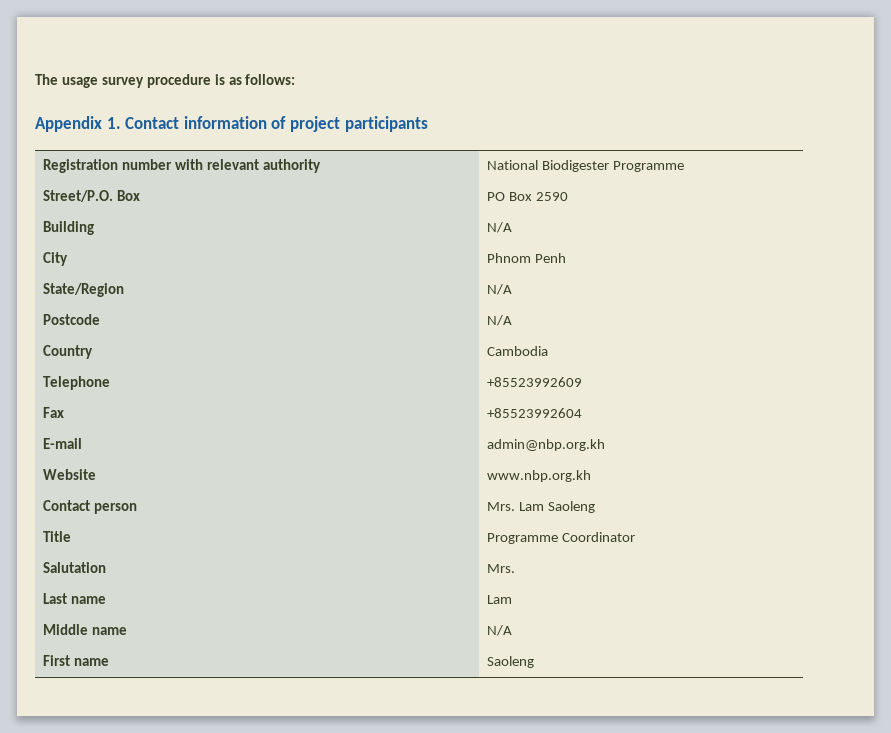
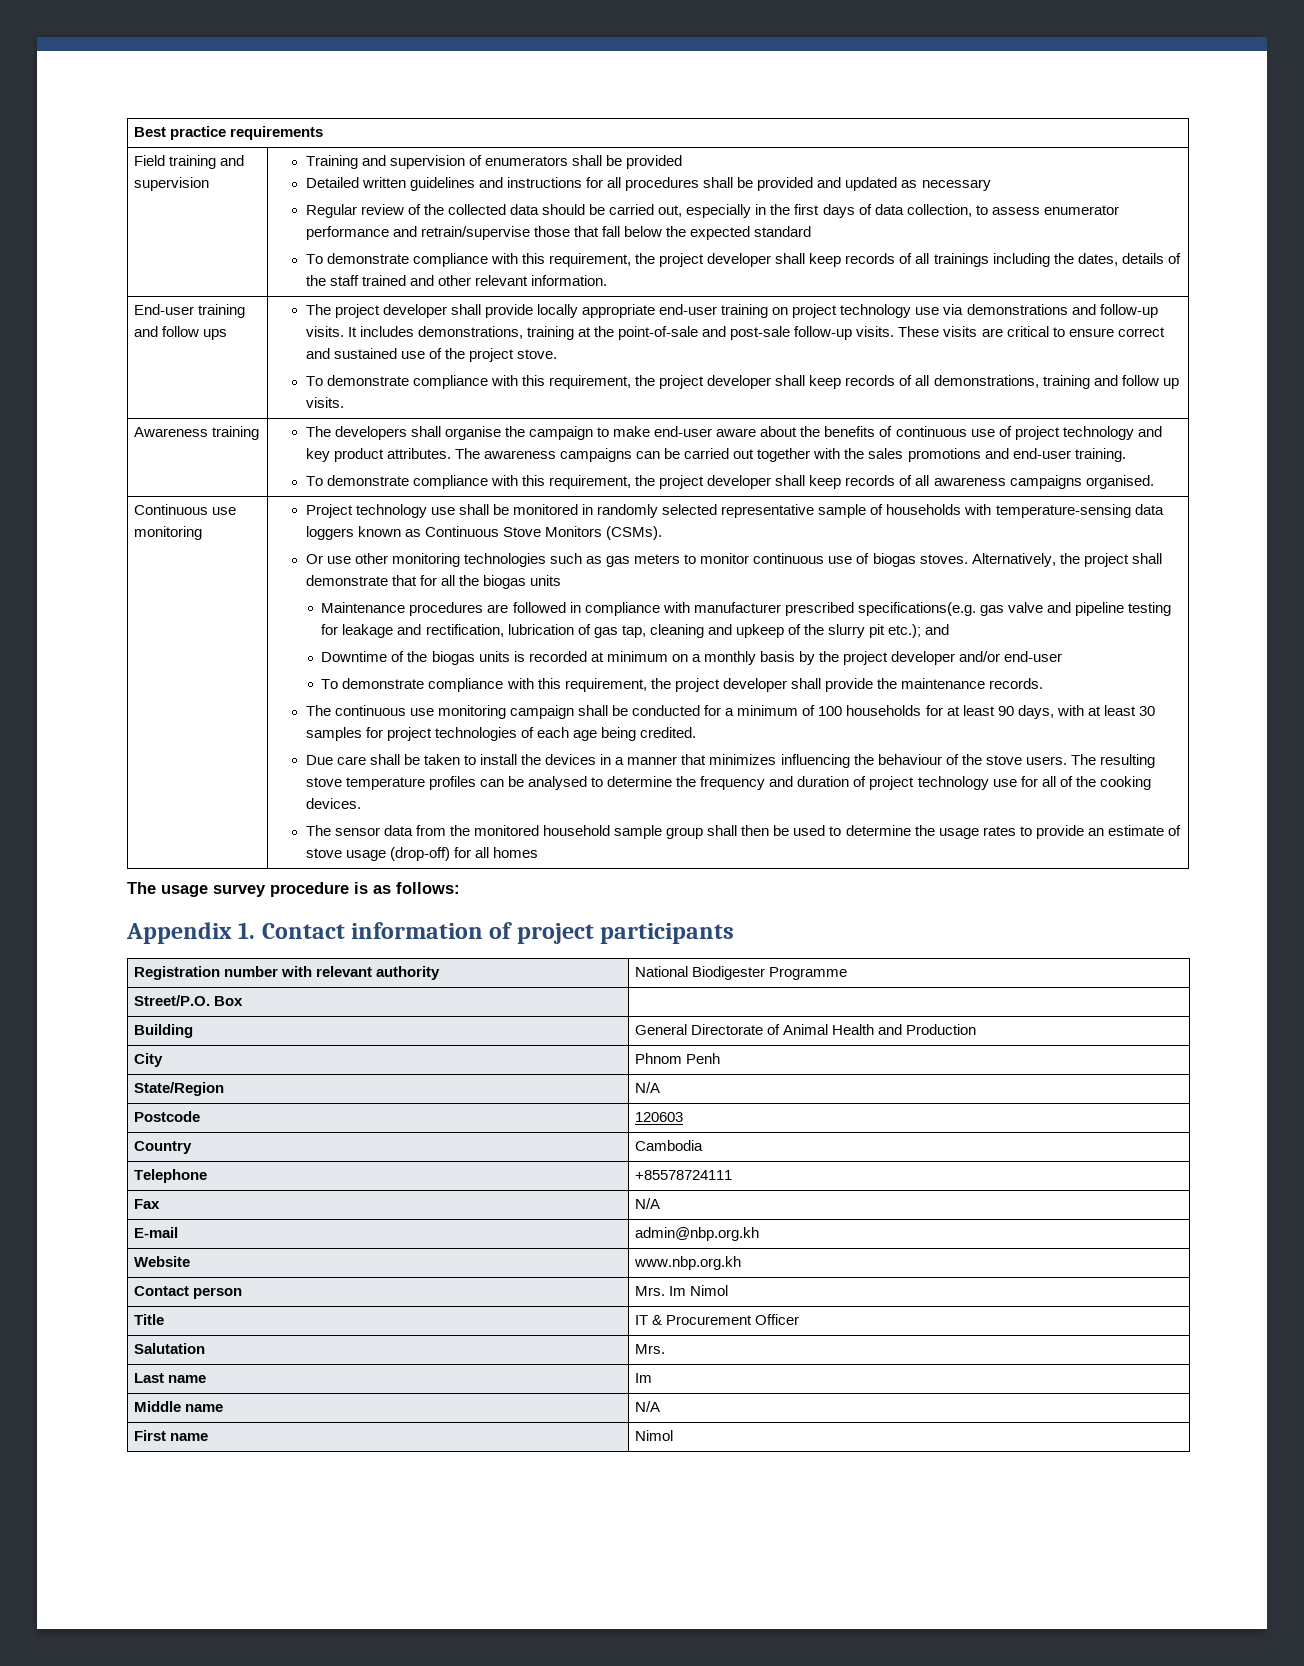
+ Best practice requirements
+ Field training and supervision | Training and supervision of enumerators shall be provided
+ Detailed written guidelines and instructions for all procedures shall be provided and updated as necessary
+ Regular review of the collected data should be carried out, especially in the first days of data collection, to assess enumerator performance and retrain/supervise those that fall below the expected standard
+ To demonstrate compliance with this requirement, the project developer shall keep records of all trainings including the dates, details of the staff trained and other relevant information.
+ End-user training and follow ups | The project developer shall provide locally appropriate end-user training on project technology use via demonstrations and follow-up visits. It includes demonstrations, training at the point-of-sale and post-sale follow-up visits. These visits are critical to ensure correct and sustained use of the project stove.
+ To demonstrate compliance with this requirement, the project developer shall keep records of all demonstrations, training and follow up visits.
+ Awareness training | The developers shall organise the campaign to make end-user aware about the benefits of continuous use of project technology and key product attributes. The awareness campaigns can be carried out together with the sales promotions and end-user training.
+ To demonstrate compliance with this requirement, the project developer shall keep records of all awareness campaigns organised.
+ Continuous use monitoring | Project technology use shall be monitored in randomly selected representative sample of households with temperature-sensing data loggers known as Continuous Stove Monitors (CSMs).
+ Or use other monitoring technologies such as gas meters to monitor continuous use of biogas stoves. Alternatively, the project shall demonstrate that for all the biogas units
+ Maintenance procedures are followed in compliance with manufacturer prescribed specifications(e.g. gas valve and pipeline testing for leakage and rectification, lubrication of gas tap, cleaning and upkeep of the slurry pit etc.); and
+ Downtime of the biogas units is recorded at minimum on a monthly basis by the project developer and/or end-user
+ To demonstrate compliance with this requirement, the project developer shall provide the maintenance records.
+ The continuous use monitoring campaign shall be conducted for a minimum of 100 households for at least 90 days, with at least 30 samples for project technologies of each age being credited.
+ Due care shall be taken to install the devices in a manner that minimizes influencing the behaviour of the stove users. The resulting stove temperature profiles can be analysed to determine the frequency and duration of project technology use for all of the cooking devices.
+ The sensor data from the monitored household sample group shall then be used to determine the usage rates to provide an estimate of stove usage (drop-off) for all homes
- Street/P.O. Box | PO Box 2590
- Building | N/A
+ Street/P.O. Box |
+ Building | General Directorate of Animal Health and Production
- Postcode | N/A
+ Postcode | 120603
- Telephone | +85523992609
+ Telephone | +85578724111
- Fax | +85523992604
+ Fax | N/A
- Contact person | Mrs. Lam Saoleng
+ Contact person | Mrs. Im Nimol
- Title | Programme Coordinator
+ Title | IT & Procurement Officer
- Last name | Lam
+ Last name | Im
- First name | Saoleng
+ First name | Nimol

